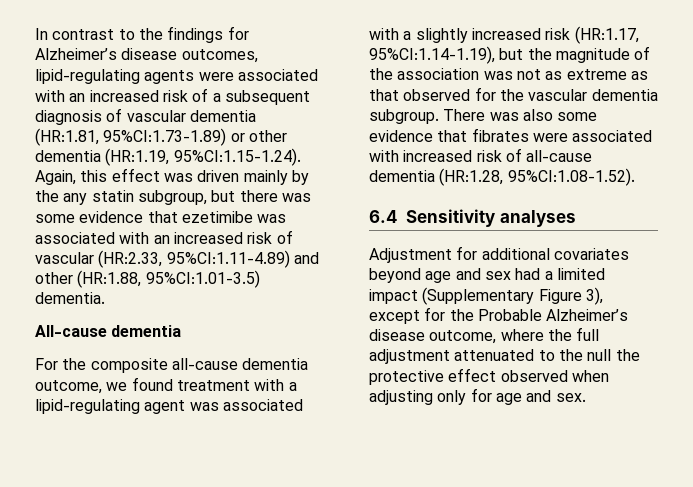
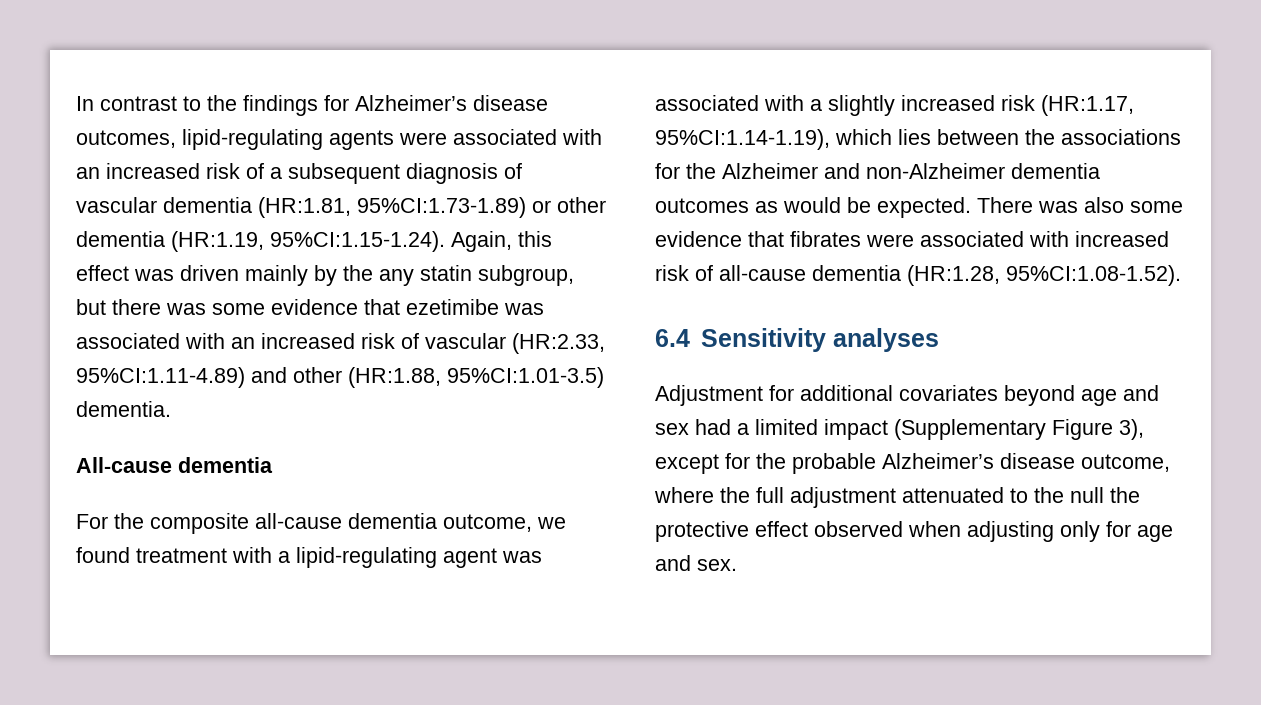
- For the composite all-cause dementia outcome, we found treatment with a lipid-regulating agent was associated with a slightly increased risk (HR:1.17, 95%CI:1.14-1.19), but the magnitude of the association was not as extreme as that observed for the vascular dementia subgroup.
+ For the composite all-cause dementia outcome, we found treatment with a lipid-regulating agent was associated with a slightly increased risk (HR:1.17, 95%CI:1.14-1.19), which lies between the associations for the Alzheimer and non-Alzheimer dementia outcomes as would be expected.
- Adjustment for additional covariates beyond age and sex had a limited impact (Supplementary Figure 3), except for the Probable Alzheimer’s disease outcome, where the full adjustment attenuated to the null the protective effect observed when adjusting only for age and sex.
+ Adjustment for additional covariates beyond age and sex had a limited impact (Supplementary Figure 3), except for the probable Alzheimer’s disease outcome, where the full adjustment attenuated to the null the protective effect observed when adjusting only for age and sex.

